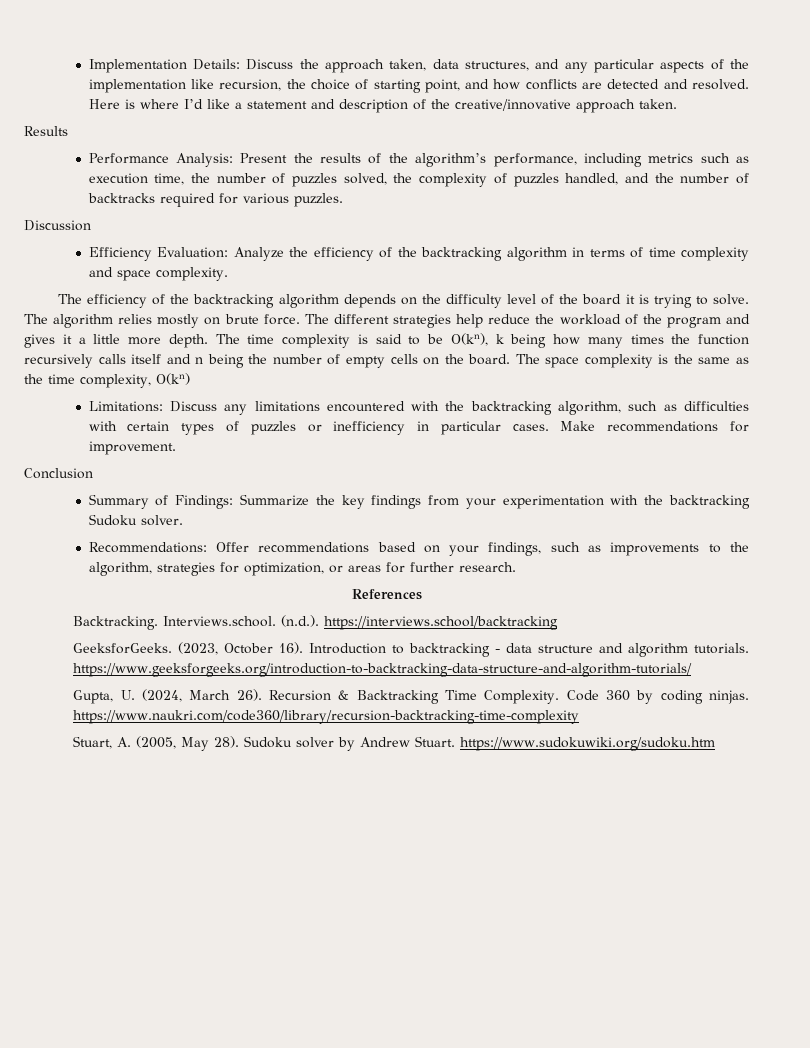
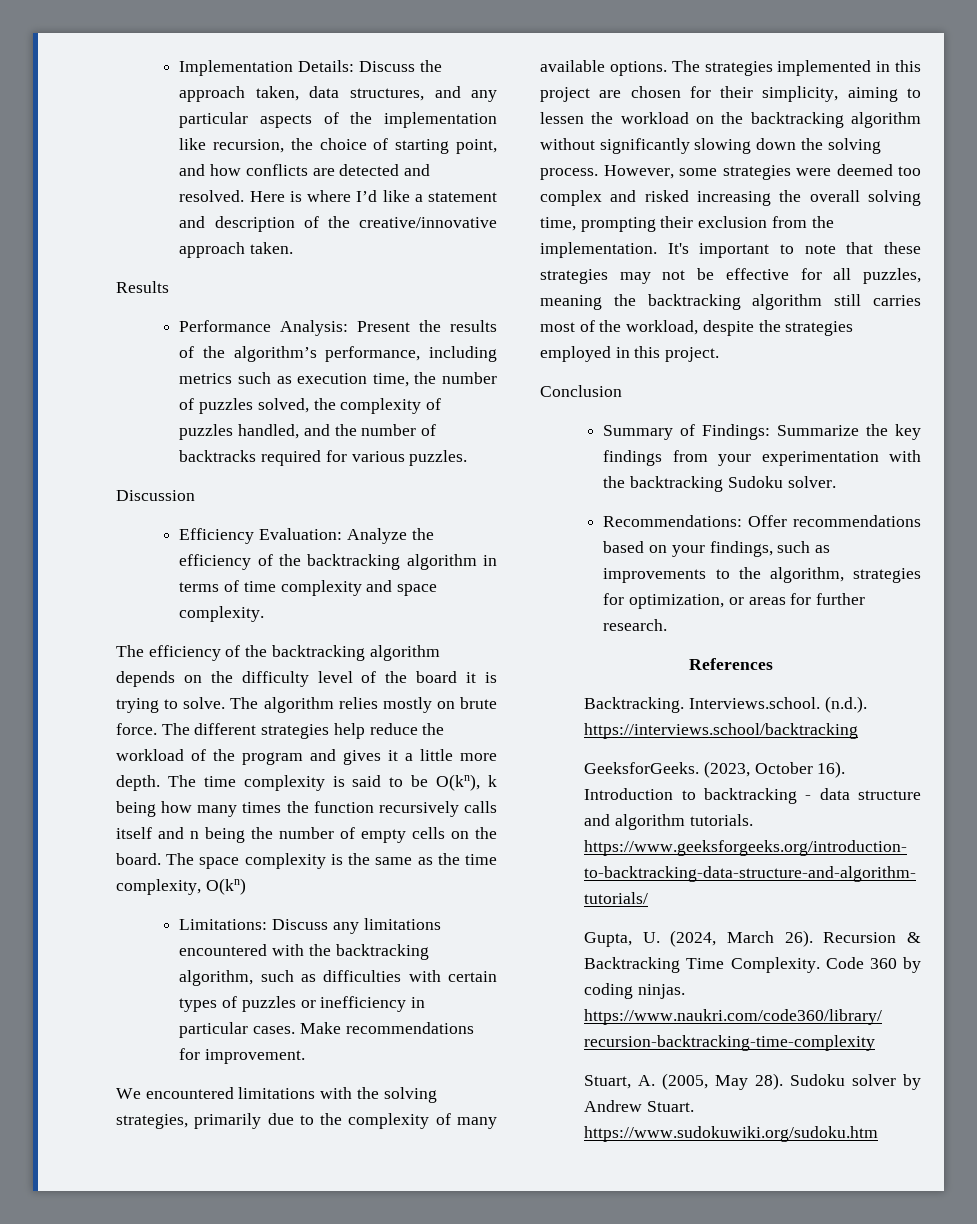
+ We encountered limitations with the solving strategies, primarily due to the complexity of many available options. The strategies implemented in this project are chosen for their simplicity, aiming to lessen the workload on the backtracking algorithm without significantly slowing down the solving process. However, some strategies were deemed too complex and risked increasing the overall solving time, prompting their exclusion from the implementation. It's important to note that these strategies may not be effective for all puzzles, meaning the backtracking algorithm still carries most of the workload, despite the strategies employed in this project.

